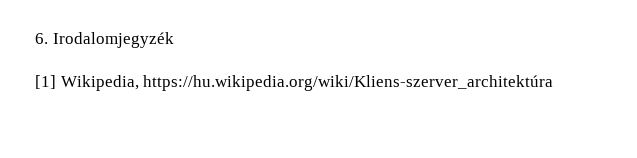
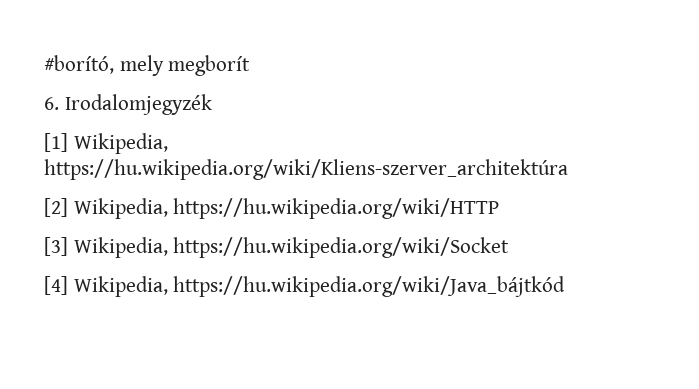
+ #borító, mely megborít
+ [2] Wikipedia, https://hu.wikipedia.org/wiki/HTTP
+ [3] Wikipedia, https://hu.wikipedia.org/wiki/Socket
+ [4] Wikipedia, https://hu.wikipedia.org/wiki/Java_bájtkód

